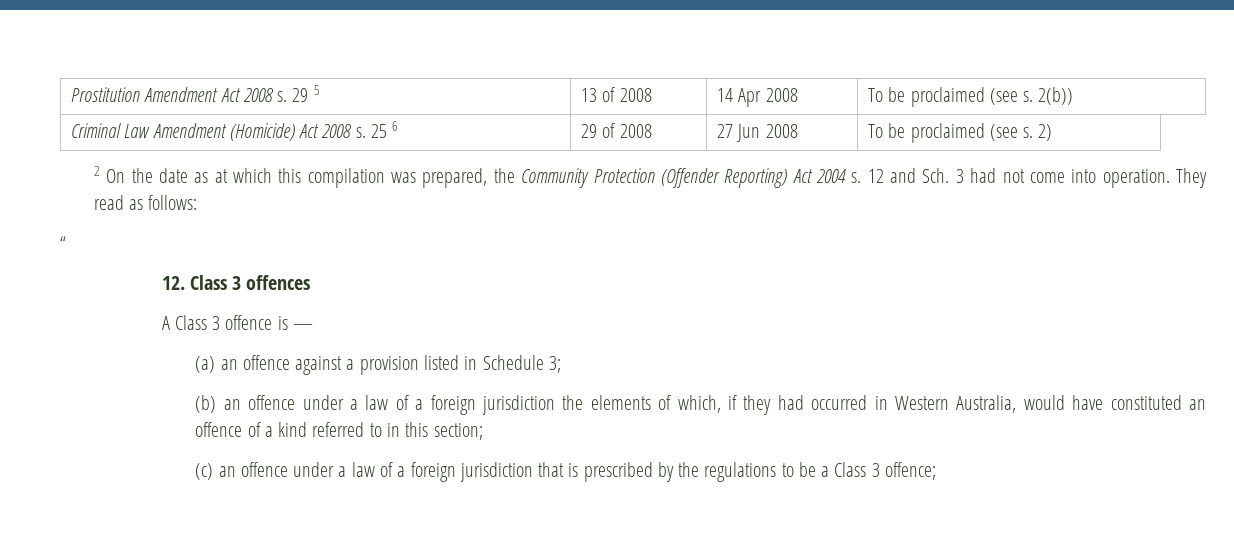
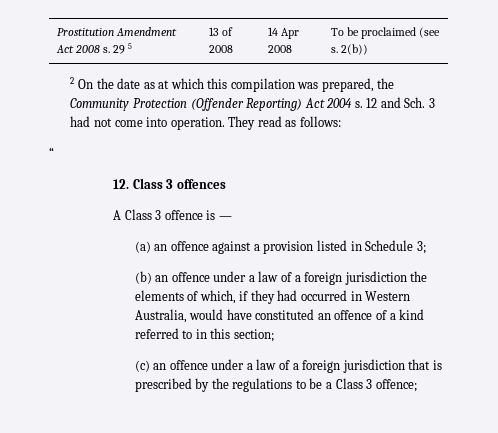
- Criminal Law Amendment (Homicide) Act 2008 s. 25 6 | 29 of 2008 | 27 Jun 2008 | To be proclaimed (see s. 2)

